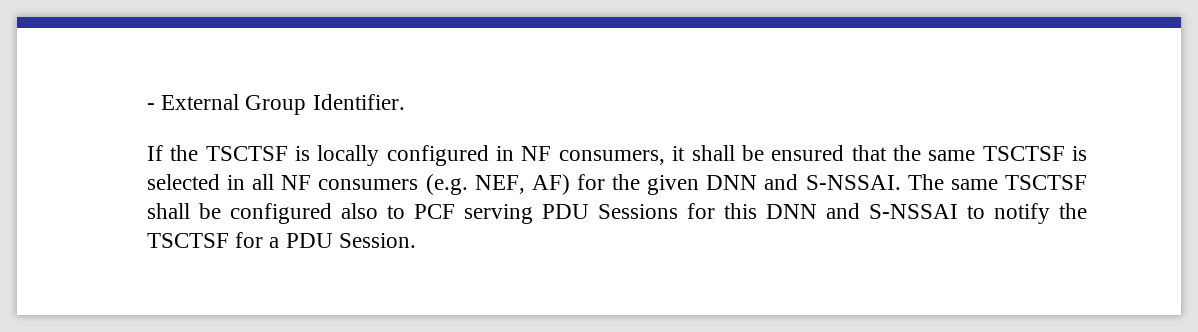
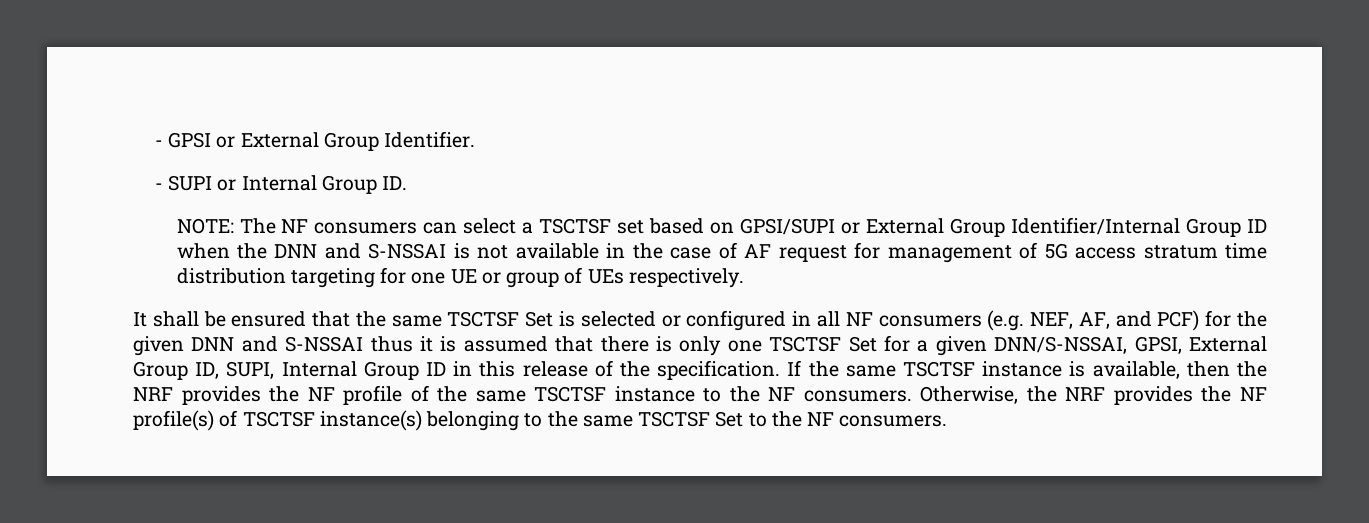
- - External Group Identifier.
+ - GPSI or External Group Identifier.
- If the TSCTSF is locally configured in NF consumers, it shall be ensured that the same TSCTSF is selected in all NF consumers (e.g. NEF, AF) for the given DNN and S-NSSAI. The same TSCTSF shall be configured also to PCF serving PDU Sessions for this DNN and S-NSSAI to notify the TSCTSF for a PDU Session.
+ - SUPI or Internal Group ID.
+ NOTE: The NF consumers can select a TSCTSF set based on GPSI/SUPI or External Group Identifier/Internal Group ID when the DNN and S-NSSAI is not available in the case of AF request for management of 5G access stratum time distribution targeting for one UE or group of UEs respectively.
+ It shall be ensured that the same TSCTSF Set is selected or configured in all NF consumers (e.g. NEF, AF, and PCF) for the given DNN and S-NSSAI thus it is assumed that there is only one TSCTSF Set for a given DNN/S-NSSAI, GPSI, External Group ID, SUPI, Internal Group ID in this release of the specification. If the same TSCTSF instance is available, then the NRF provides the NF profile of the same TSCTSF instance to the NF consumers. Otherwise, the NRF provides the NF profile(s) of TSCTSF instance(s) belonging to the same TSCTSF Set to the NF consumers.

